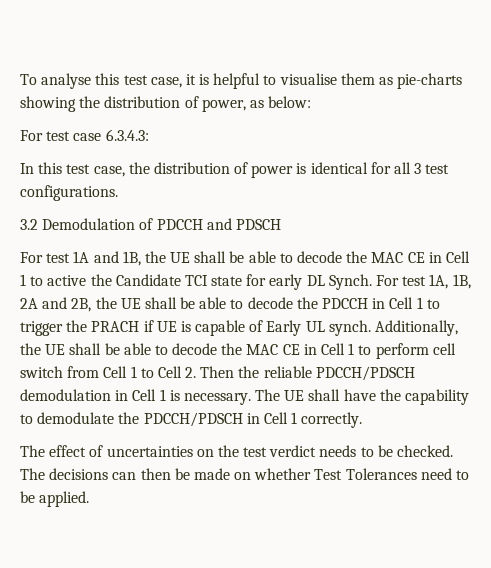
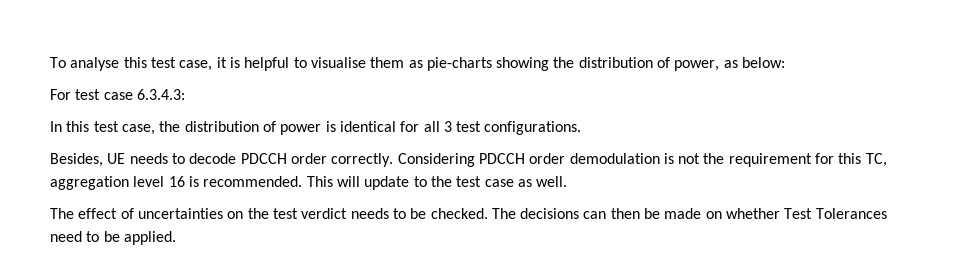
- 3.2 Demodulation of PDCCH and PDSCH
- For test 1A and 1B, the UE shall be able to decode the MAC CE in Cell 1 to active the Candidate TCI state for early DL Synch. For test 1A, 1B, 2A and 2B, the UE shall be able to decode the PDCCH in Cell 1 to trigger the PRACH if UE is capable of Early UL synch. Additionally, the UE shall be able to decode the MAC CE in Cell 1 to perform cell switch from Cell 1 to Cell 2. Then the reliable PDCCH/PDSCH demodulation in Cell 1 is necessary. The UE shall have the capability to demodulate the PDCCH/PDSCH in Cell 1 correctly.
+ Besides, UE needs to decode PDCCH order correctly. Considering PDCCH order demodulation is not the requirement for this TC, aggregation level 16 is recommended. This will update to the test case as well.

